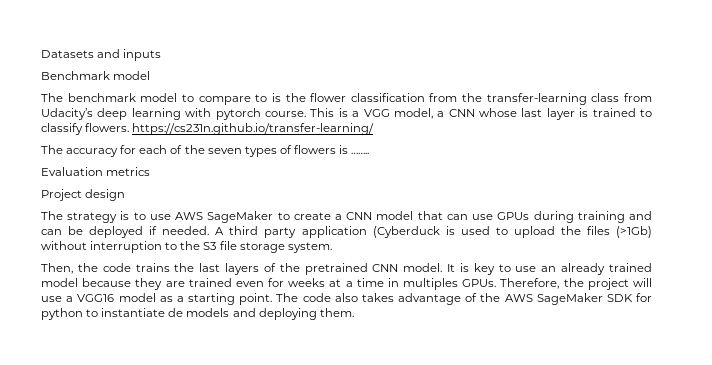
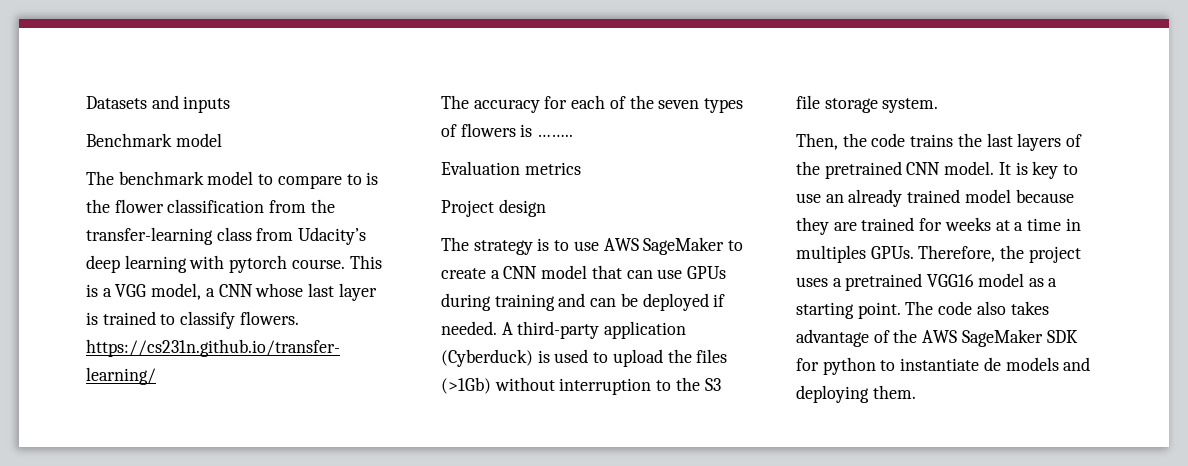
- A third party application (Cyberduck is used to upload the files (>1Gb) without interruption to the S3 file storage system.
+ A third-party application (Cyberduck) is used to upload the files (>1Gb) without interruption to the S3 file storage system.
- It is key to use an already trained model because they are trained even for weeks at a time in multiples GPUs.
+ It is key to use an already trained model because they are trained for weeks at a time in multiples GPUs.
- Therefore, the project will use a VGG16 model as a starting point.
+ Therefore, the project uses a pretrained VGG16 model as a starting point.

